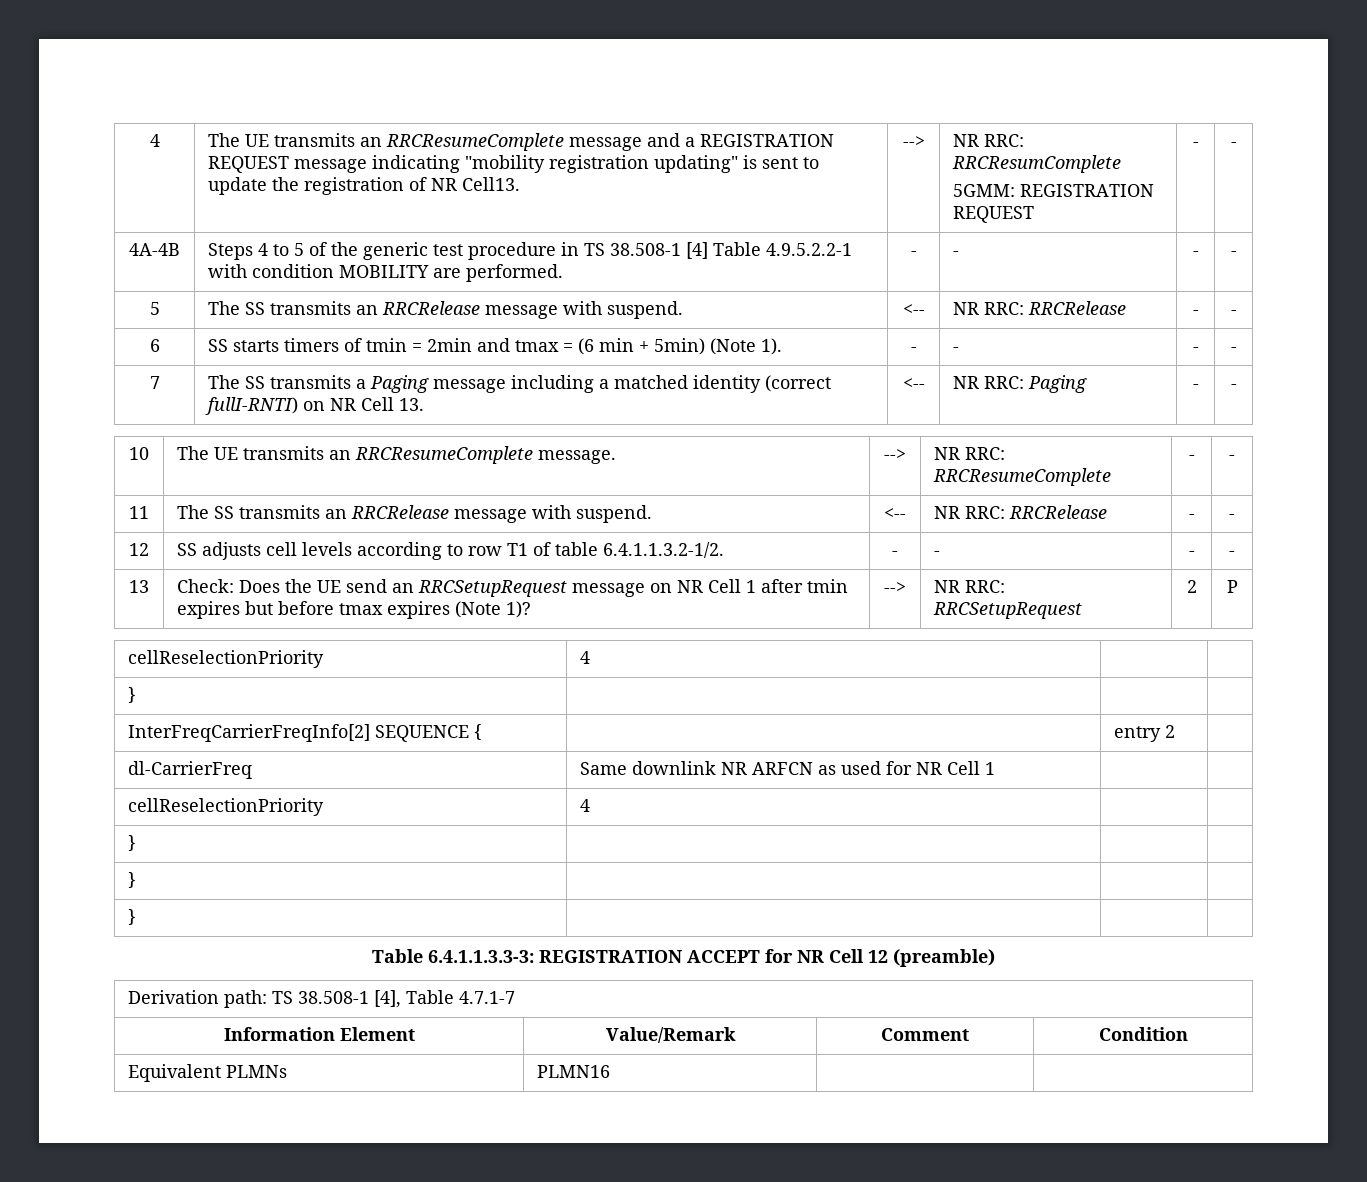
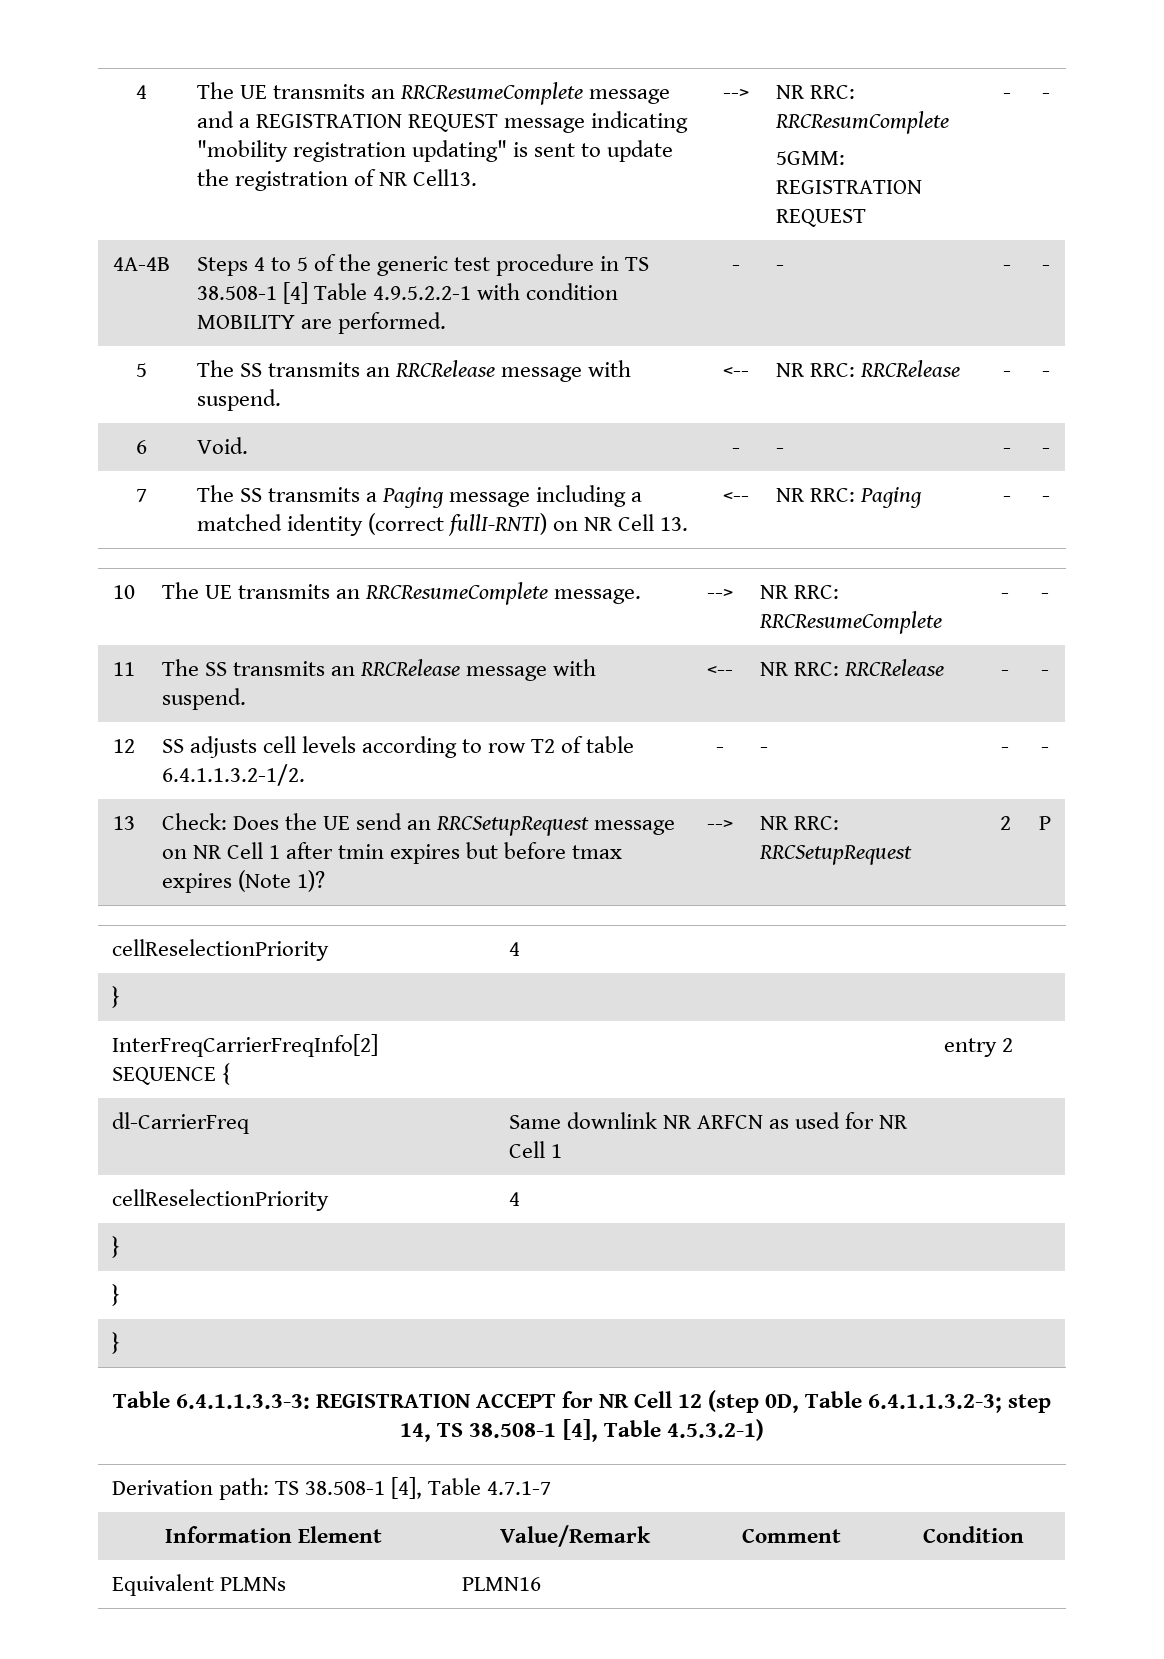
- 6 | SS starts timers of tmin = 2min and tmax = (6 min + 5min) (Note 1). | - | - | - | -
+ 6 | Void. | - | - | - | -
- 12 | SS adjusts cell levels according to row T1 of table 6.4.1.1.3.2-1/2. | - | - | - | -
+ 12 | SS adjusts cell levels according to row T2 of table 6.4.1.1.3.2-1/2. | - | - | - | -
- Table 6.4.1.1.3.3-3: REGISTRATION ACCEPT for NR Cell 12 (preamble)
+ Table 6.4.1.1.3.3-3: REGISTRATION ACCEPT for NR Cell 12 (step 0D, Table 6.4.1.1.3.2-3; step 14, TS 38.508-1 [4], Table 4.5.3.2-1)

